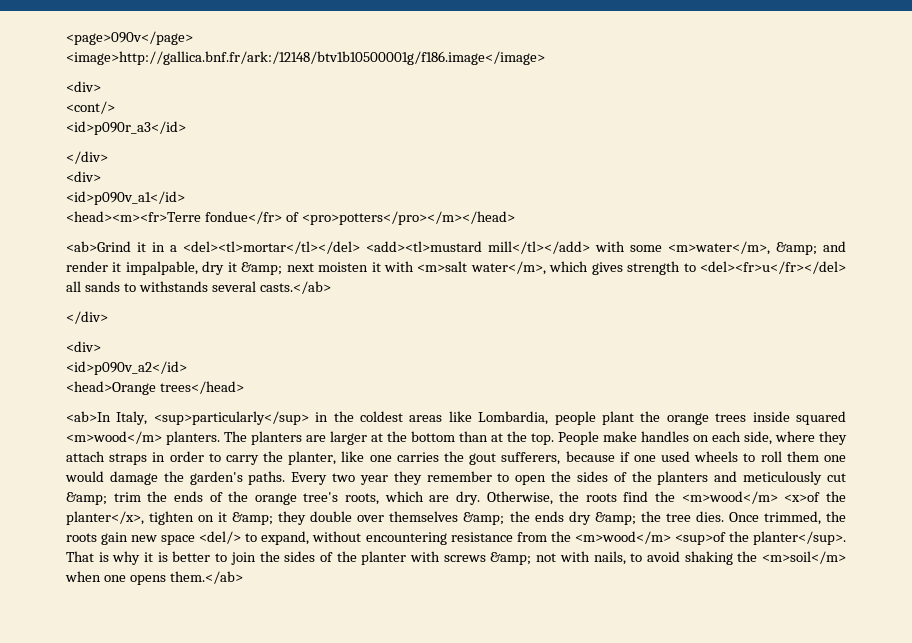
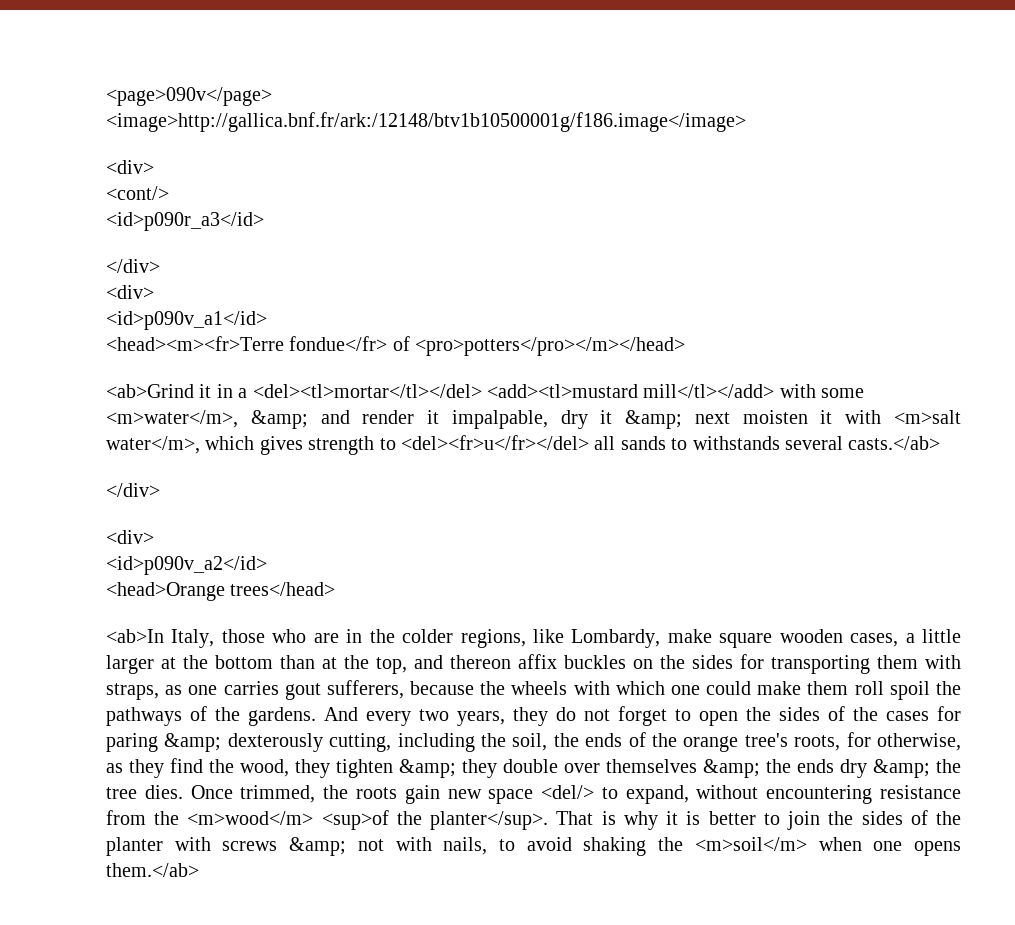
- <ab>In Italy, <sup>particularly</sup> in the coldest areas like Lombardia, people plant the orange trees inside squared <m>wood</m> planters. The planters are larger at the bottom than at the top. People make handles on each side, where they attach straps in order to carry the planter, like one carries the gout sufferers, because if one used wheels to roll them one would damage the garden's paths. Every two year they remember to open the sides of the planters and meticulously cut &amp; trim the ends of the orange tree's roots, which are dry. Otherwise, the roots find the <m>wood</m> <x>of the planter</x>, tighten on it &amp; they double over themselves &amp; the ends dry &amp; the tree dies.
+ <ab>In Italy, those who are in the colder regions, like Lombardy, make square wooden cases, a little larger at the bottom than at the top, and thereon affix buckles on the sides for transporting them with straps, as one carries gout sufferers, because the wheels with which one could make them roll spoil the pathways of the gardens. And every two years, they do not forget to open the sides of the cases for paring &amp; dexterously cutting, including the soil, the ends of the orange tree's roots, for otherwise, as they find the wood, they tighten &amp; they double over themselves &amp; the ends dry &amp; the tree dies.

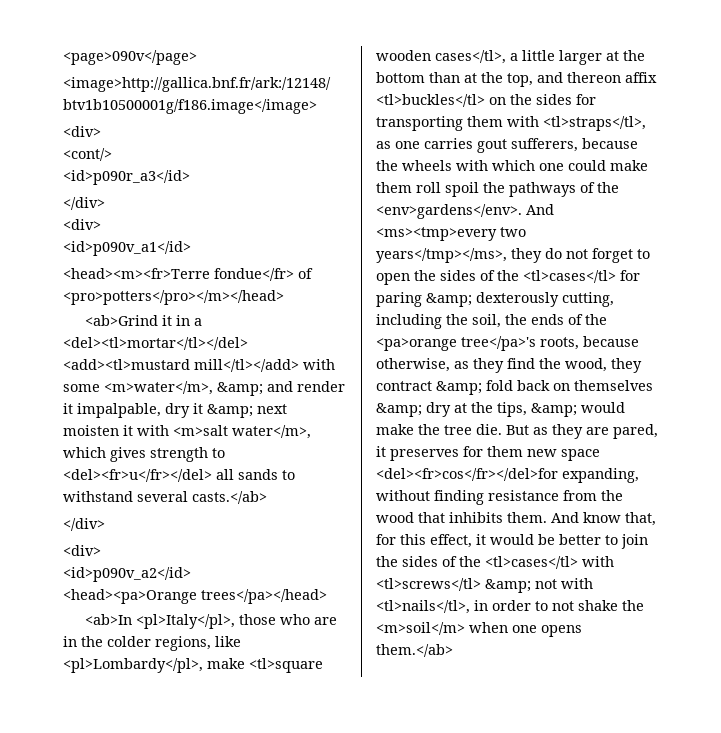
- <ab>Grind it in a <del><tl>mortar</tl></del> <add><tl>mustard mill</tl></add> with some <m>water</m>, &amp; and render it impalpable, dry it &amp; next moisten it with <m>salt water</m>, which gives strength to <del><fr>u</fr></del> all sands to withstands several casts.</ab>
+ <ab>Grind it in a <del><tl>mortar</tl></del> <add><tl>mustard mill</tl></add> with some <m>water</m>, &amp; and render it impalpable, dry it &amp; next moisten it with <m>salt water</m>, which gives strength to <del><fr>u</fr></del> all sands to withstand several casts.</ab>
- <head>Orange trees</head>
+ <head><pa>Orange trees</pa></head>
- <ab>In Italy, those who are in the colder regions, like Lombardy, make square wooden cases, a little larger at the bottom than at the top, and thereon affix buckles on the sides for transporting them with straps, as one carries gout sufferers, because the wheels with which one could make them roll spoil the pathways of the gardens. And every two years, they do not forget to open the sides of the cases for paring &amp;
+ <ab>In <pl>Italy</pl>, those who are in the colder regions, like <pl>Lombardy</pl>, make <tl>square wooden cases</tl>, a little larger at the bottom than at the top, and thereon affix <tl>buckles</tl> on the sides for transporting them with <tl>straps</tl>, as one carries gout sufferers, because the wheels with which one could make them roll spoil the pathways of the <env>gardens</env>. And <ms><tmp>every two years</tmp></ms>, they do not forget to open the sides of the <tl>cases</tl> for paring &amp;
- dexterously cutting, including the soil, the ends of the orange tree's roots, for otherwise, as they find the wood, they tighten &amp; they double over themselves &amp; the ends dry &amp; the tree dies. Once trimmed, the roots gain new space <del/> to expand, without encountering resistance from the <m>wood</m> <sup>of the planter</sup>. That is why it is better to join the sides of the planter with screws &amp; not with nails, to avoid shaking the <m>soil</m> when one opens them.</ab>
+ dexterously cutting, including the soil, the ends of the <pa>orange tree</pa>'s roots, because otherwise, as they find the wood, they contract &amp; fold back on themselves &amp; dry at the tips, &amp; would make the tree die. But as they are pared, it preserves for them new space <del><fr>cos</fr></del>for expanding, without finding resistance from the wood that inhibits them. And know that, for this effect, it would be better to join the sides of the <tl>cases</tl> with <tl>screws</tl> &amp; not with <tl>nails</tl>, in order to not shake the <m>soil</m> when one opens them.</ab>

